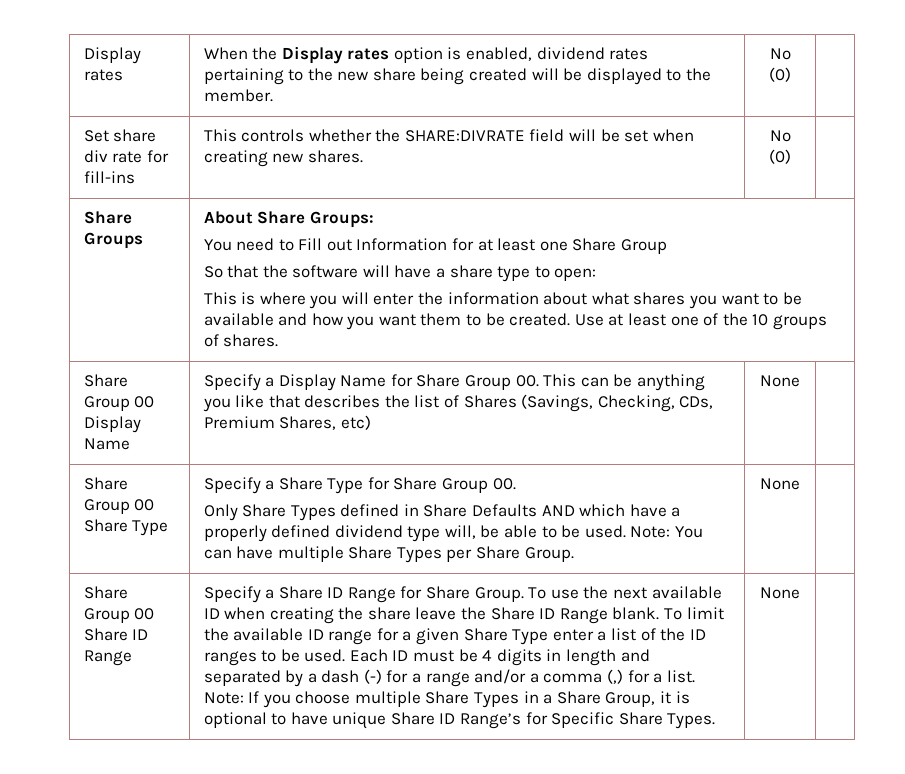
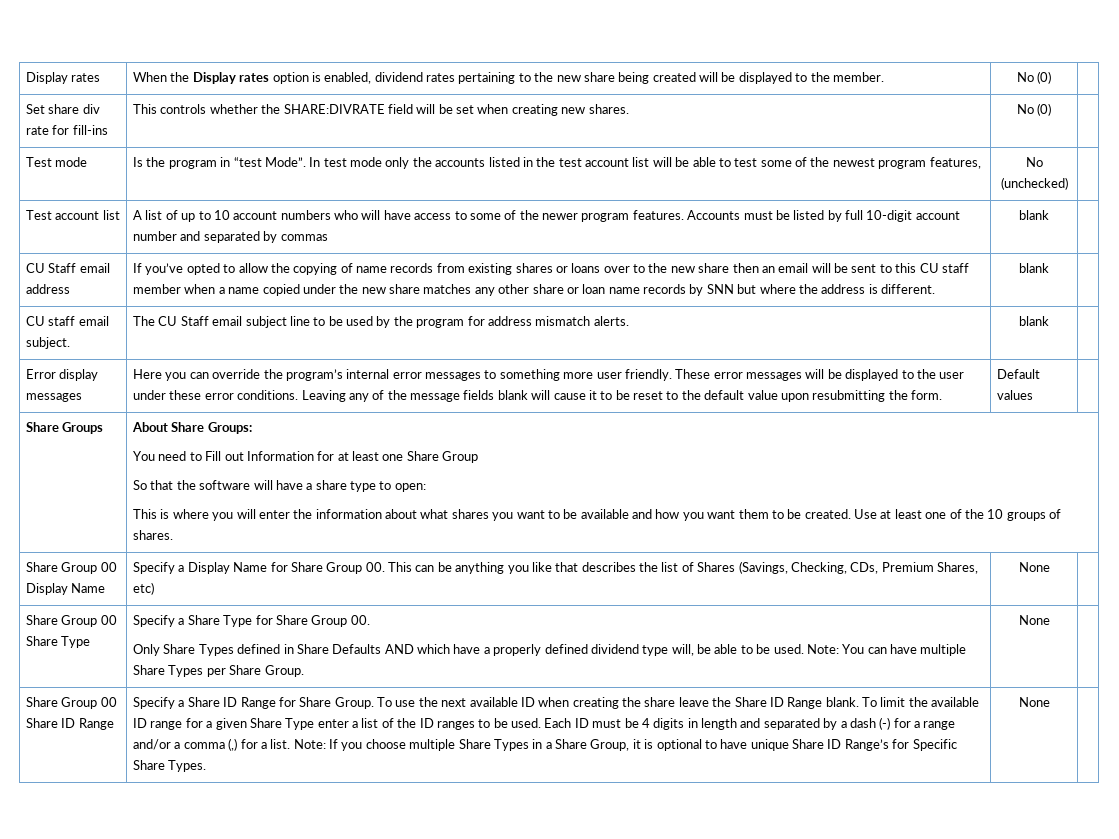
+ Test mode | Is the program in “test Mode”. In test mode only the accounts listed in the test account list will be able to test some of the newest program features, | No (unchecked) |
+ Test account list | A list of up to 10 account numbers who will have access to some of the newer program features. Accounts must be listed by full 10-digit account number and separated by commas | blank |
+ CU Staff email address | If you’ve opted to allow the copying of name records from existing shares or loans over to the new share then an email will be sent to this CU staff member when a name copied under the new share matches any other share or loan name records by SNN but where the address is different. | blank |
+ CU staff email subject. | The CU Staff email subject line to be used by the program for address mismatch alerts. | blank |
+ Error display messages | Here you can override the program’s internal error messages to something more user friendly. These error messages will be displayed to the user under these error conditions. Leaving any of the message fields blank will cause it to be reset to the default value upon resubmitting the form. | Default values

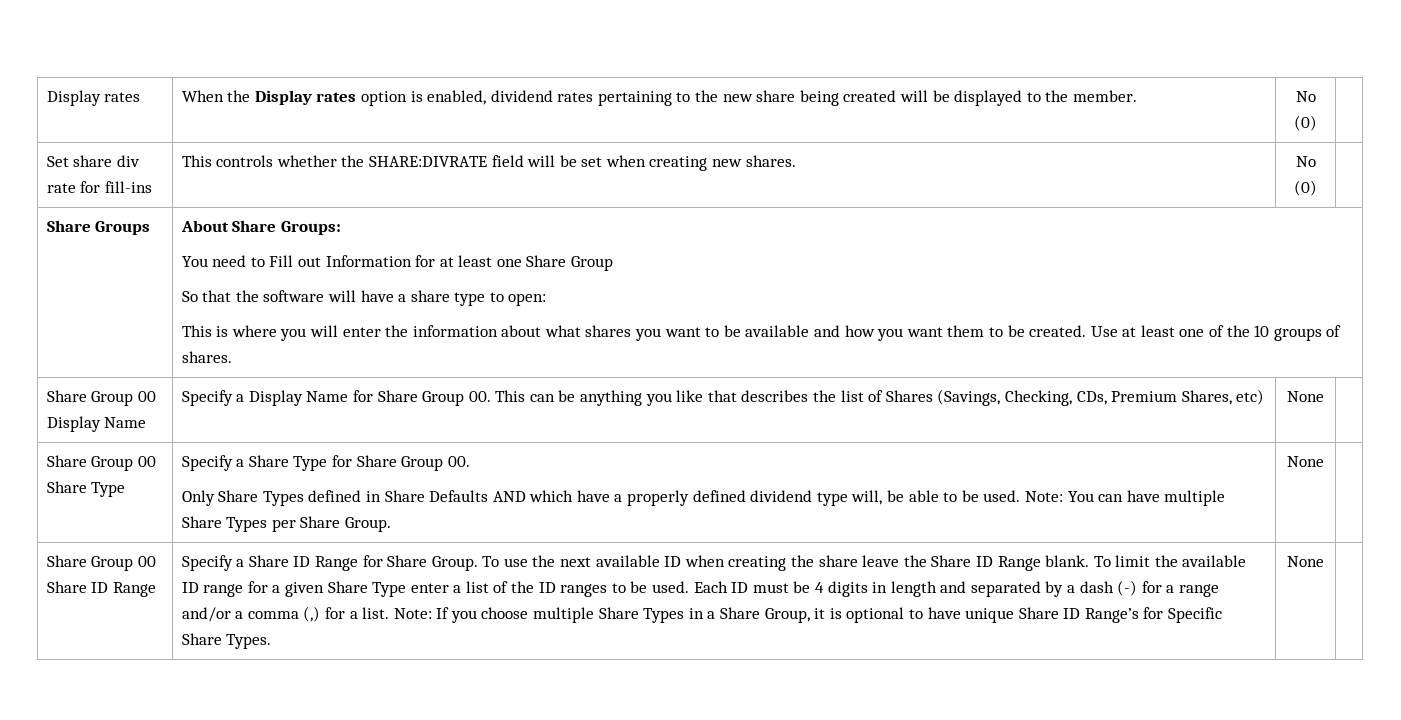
- Test mode | Is the program in “test Mode”. In test mode only the accounts listed in the test account list will be able to test some of the newest program features, | No (unchecked) |
- Test account list | A list of up to 10 account numbers who will have access to some of the newer program features. Accounts must be listed by full 10-digit account number and separated by commas | blank |
- CU Staff email address | If you’ve opted to allow the copying of name records from existing shares or loans over to the new share then an email will be sent to this CU staff member when a name copied under the new share matches any other share or loan name records by SNN but where the address is different. | blank |
- CU staff email subject. | The CU Staff email subject line to be used by the program for address mismatch alerts. | blank |
- Error display messages | Here you can override the program’s internal error messages to something more user friendly. These error messages will be displayed to the user under these error conditions. Leaving any of the message fields blank will cause it to be reset to the default value upon resubmitting the form. | Default values

